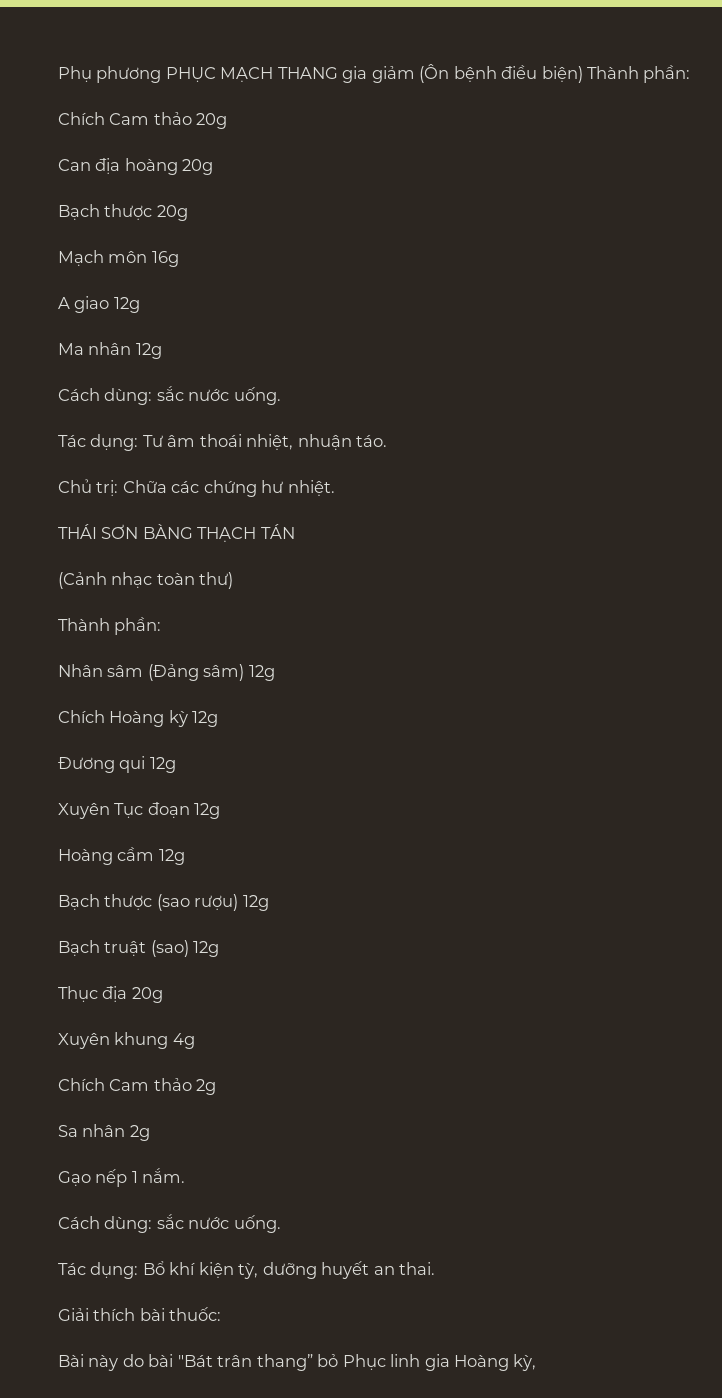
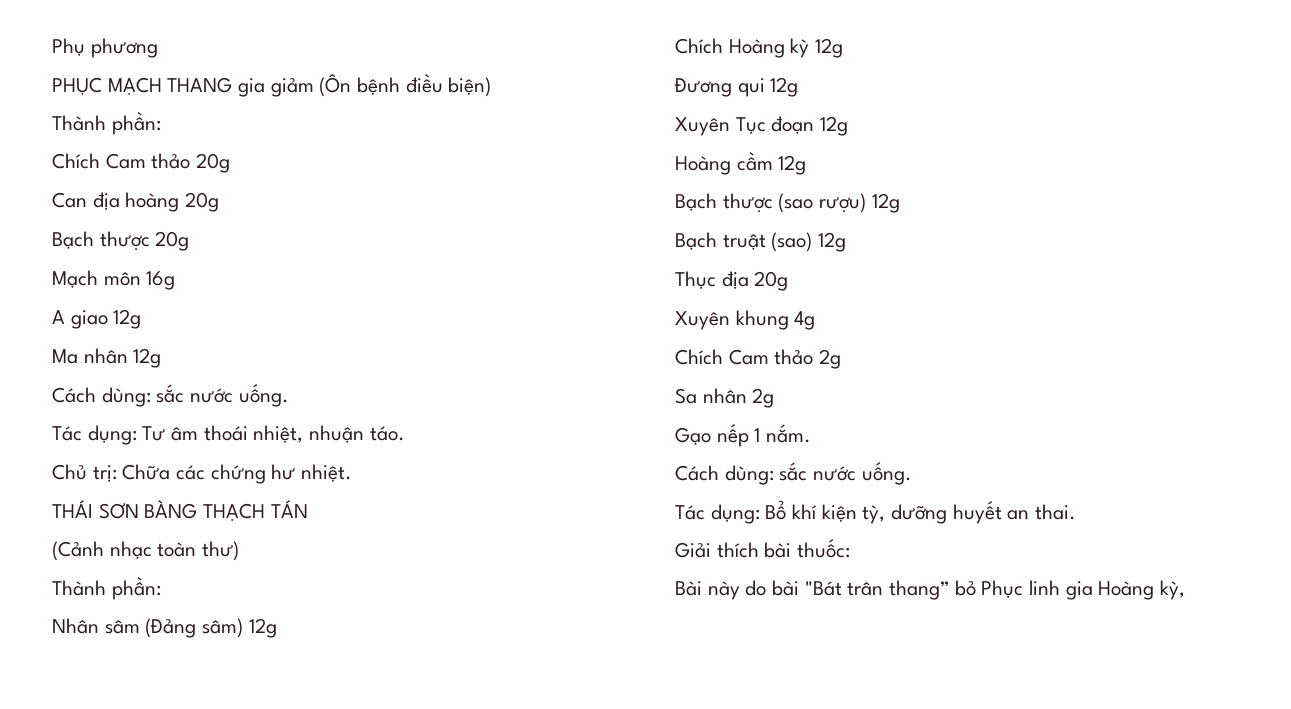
- Phụ phương PHỤC MẠCH THANG gia giảm (Ôn bệnh điều biện) Thành phần:
+ Phụ phương
+ PHỤC MẠCH THANG gia giảm (Ôn bệnh điều biện)
+ Thành phần:

